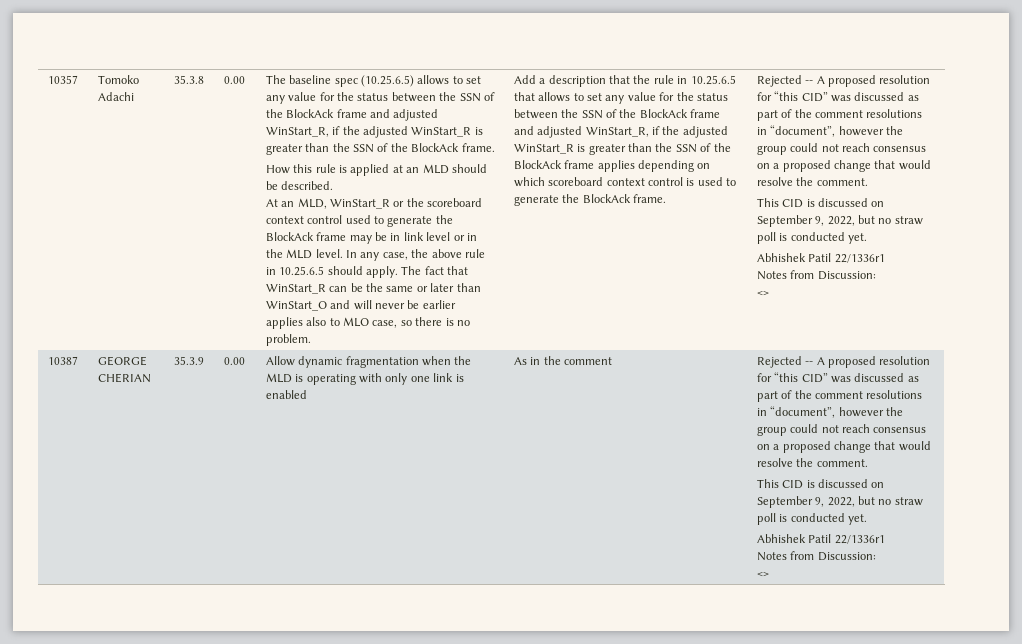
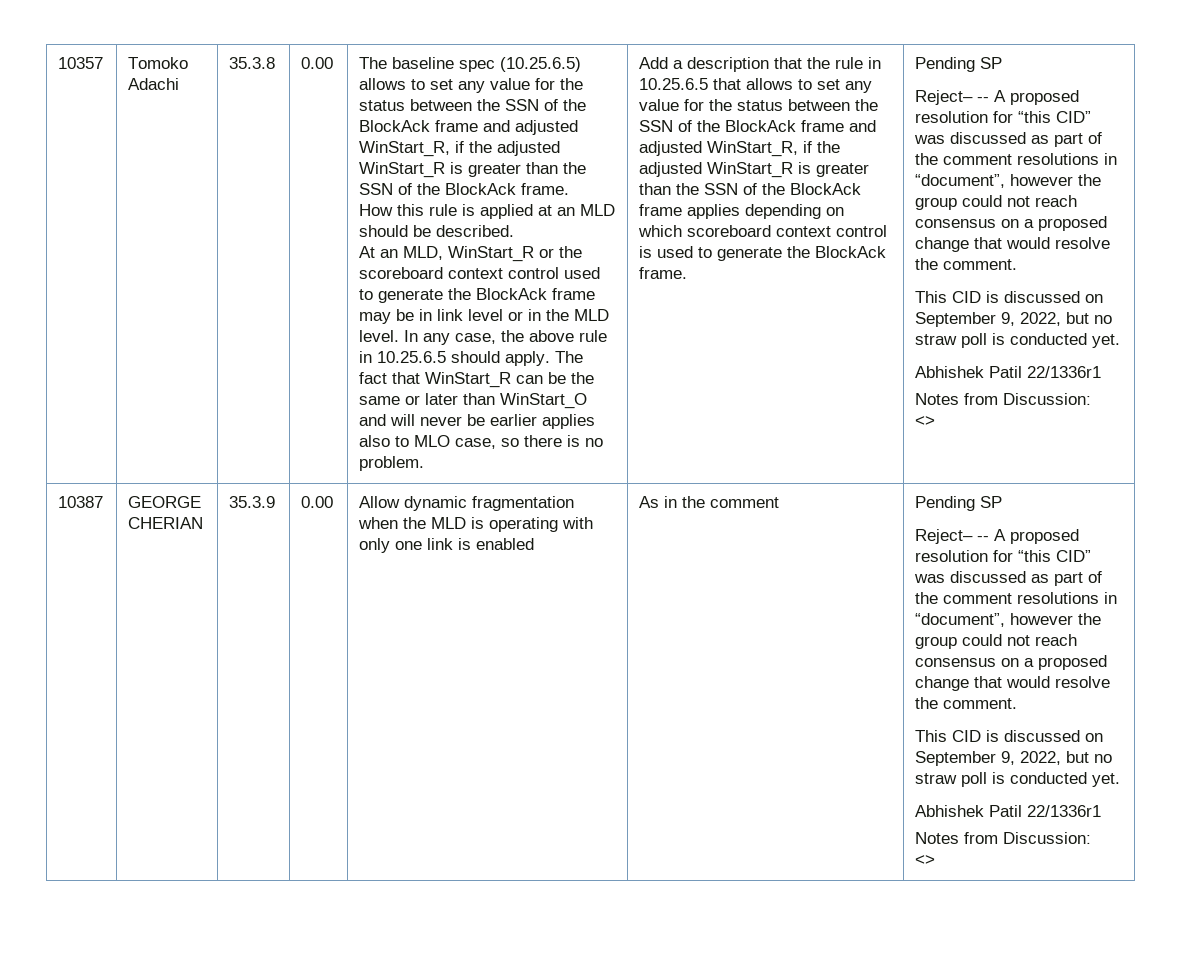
- Add a description that the rule in 10.25.6.5 that allows to set any value for the status between the SSN of the BlockAck frame and adjusted WinStart_R, if the adjusted WinStart_R is greater than the SSN of the BlockAck frame applies depending on which scoreboard context control is used to generate the BlockAck frame. | Rejected -- A proposed resolution for “this CID” was discussed as part of the comment resolutions in “document”, however the group could not reach consensus on a proposed change that would resolve the comment.
+ Add a description that the rule in 10.25.6.5 that allows to set any value for the status between the SSN of the BlockAck frame and adjusted WinStart_R, if the adjusted WinStart_R is greater than the SSN of the BlockAck frame applies depending on which scoreboard context control is used to generate the BlockAck frame. | Pending SP
+ Reject– -- A proposed resolution for “this CID” was discussed as part of the comment resolutions in “document”, however the group could not reach consensus on a proposed change that would resolve the comment.
- As in the comment | Rejected -- A proposed resolution for “this CID” was discussed as part of the comment resolutions in “document”, however the group could not reach consensus on a proposed change that would resolve the comment.
+ As in the comment | Pending SP
+ Reject– -- A proposed resolution for “this CID” was discussed as part of the comment resolutions in “document”, however the group could not reach consensus on a proposed change that would resolve the comment.

